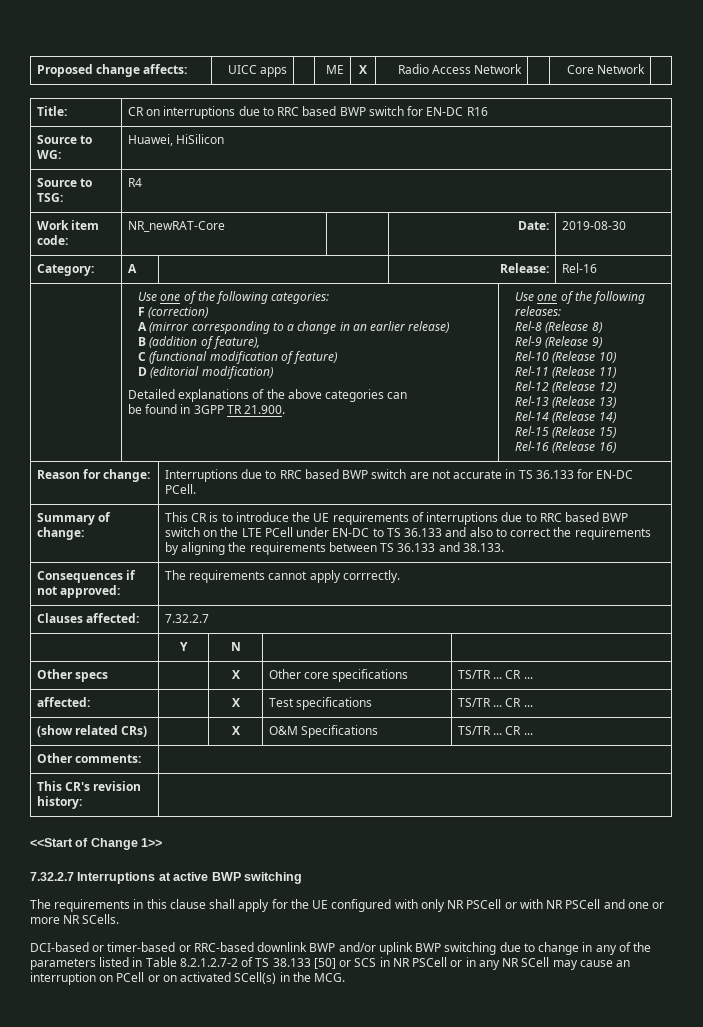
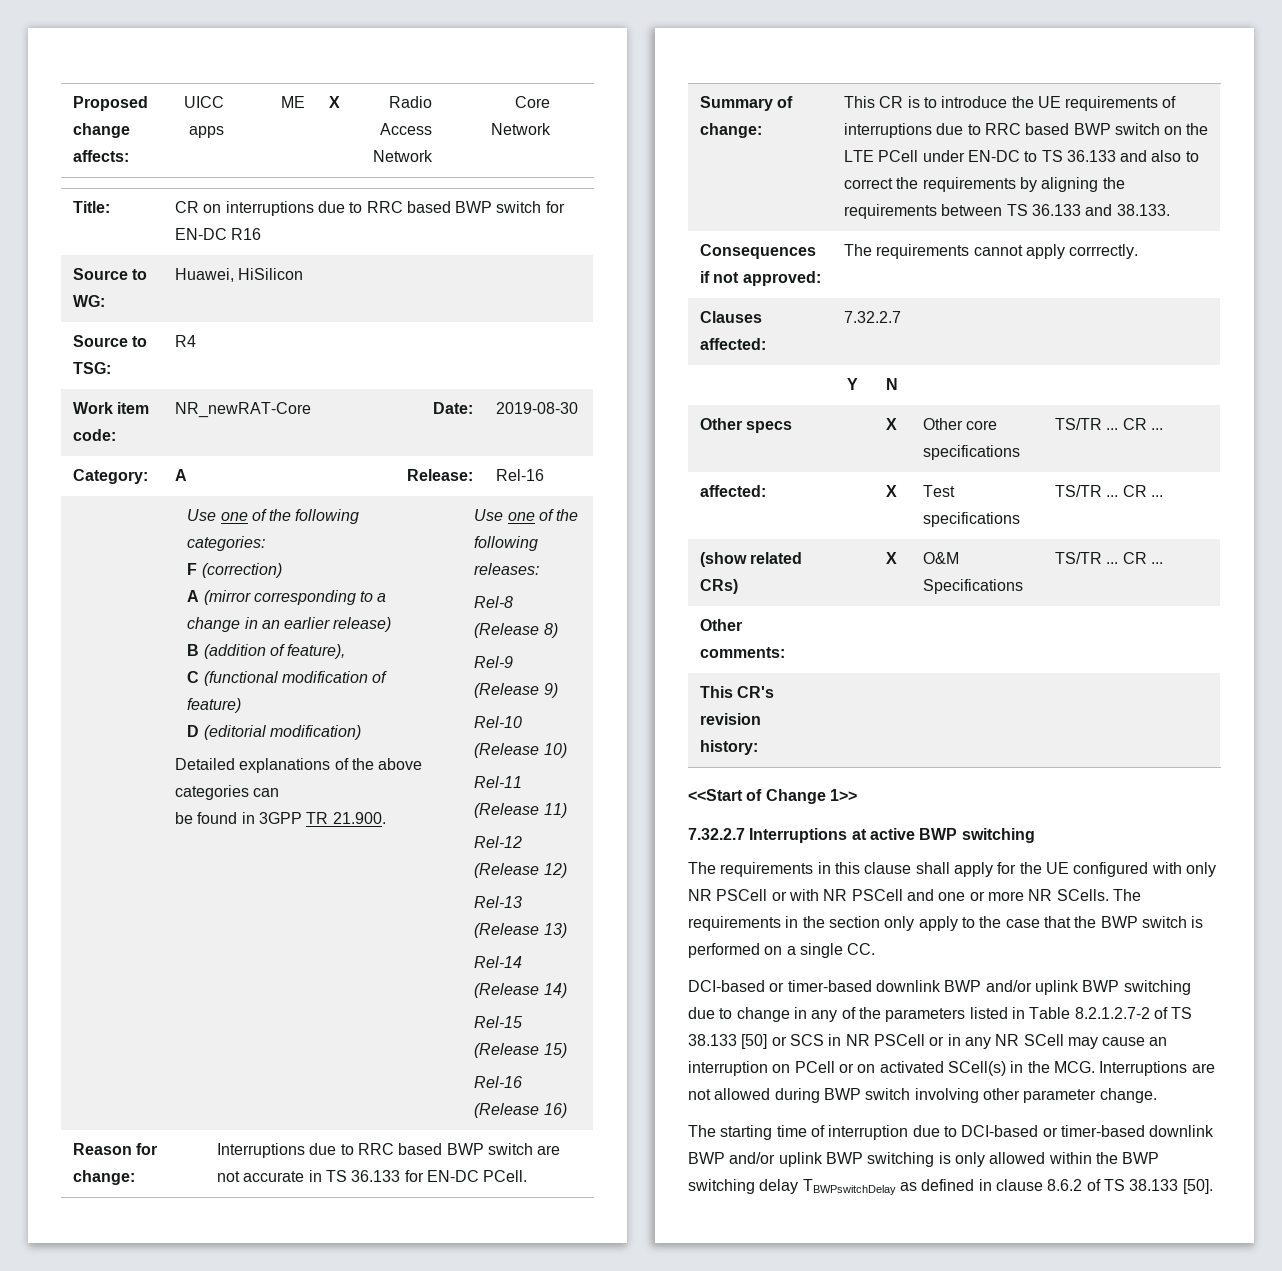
- The requirements in this clause shall apply for the UE configured with only NR PSCell or with NR PSCell and one or more NR SCells.
- DCI-based or timer-based or RRC-based downlink BWP and/or uplink BWP switching due to change in any of the parameters listed in Table 8.2.1.2.7-2 of TS 38.133 [50] or SCS in NR PSCell or in any NR SCell may cause an interruption on PCell or on activated SCell(s) in the MCG.
+ The requirements in this clause shall apply for the UE configured with only NR PSCell or with NR PSCell and one or more NR SCells. The requirements in the section only apply to the case that the BWP switch is performed on a single CC.
+ DCI-based or timer-based downlink BWP and/or uplink BWP switching due to change in any of the parameters listed in Table 8.2.1.2.7-2 of TS 38.133 [50] or SCS in NR PSCell or in any NR SCell may cause an interruption on PCell or on activated SCell(s) in the MCG. Interruptions are not allowed during BWP switch involving other parameter change.
+ The starting time of interruption due to DCI-based or timer-based downlink BWP and/or uplink BWP switching is only allowed within the BWP switching delay TBWPswitchDelay as defined in clause 8.6.2 of TS 38.133 [50].

